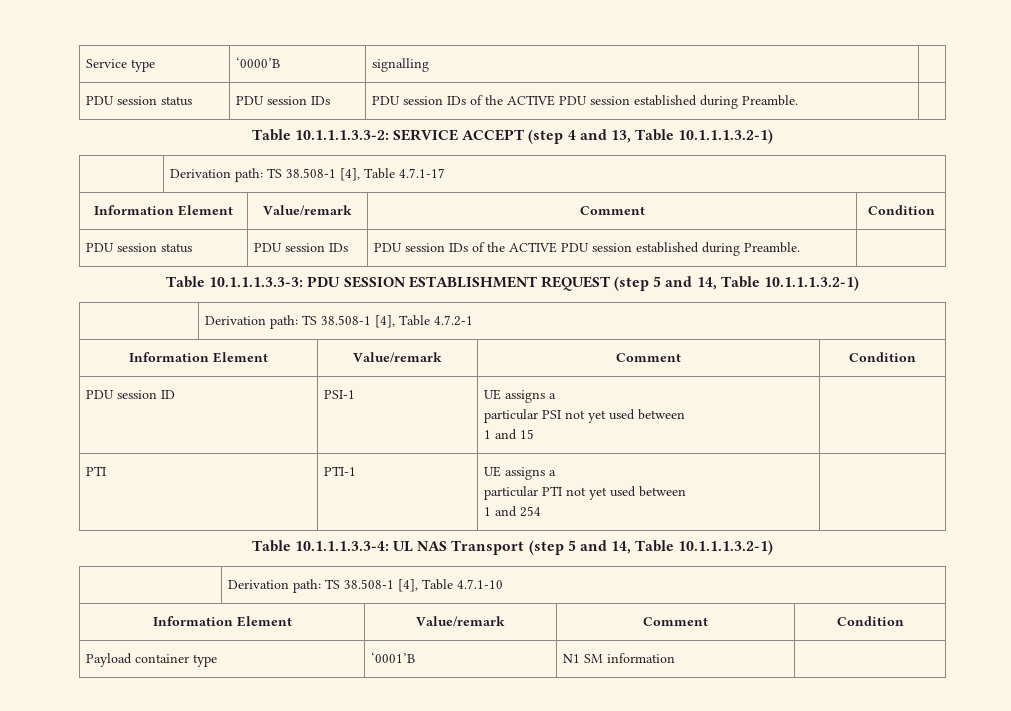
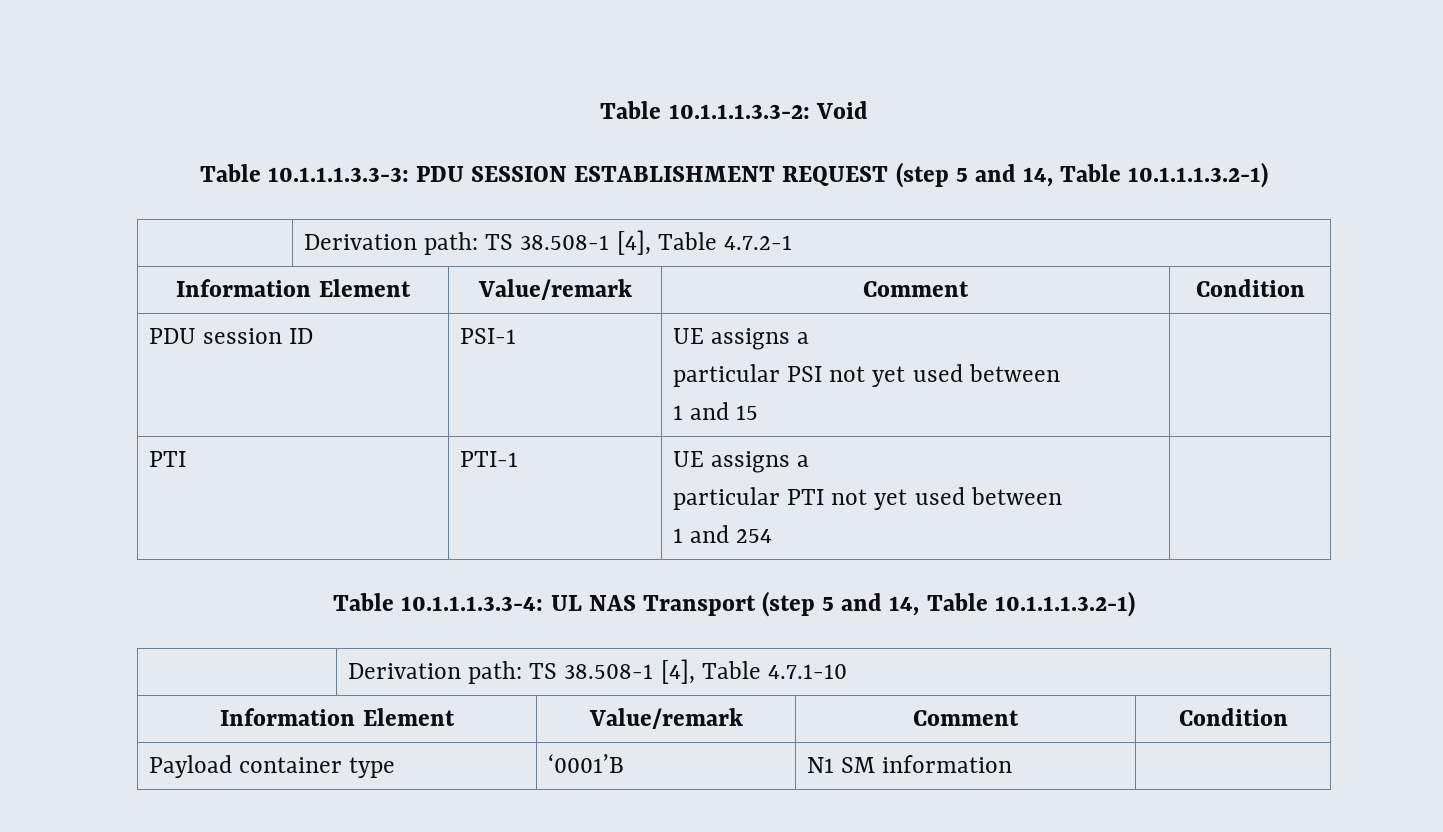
- Service type | ‘0000’B | signalling |
- PDU session status | PDU session IDs | PDU session IDs of the ACTIVE PDU session established during Preamble. |
- Table 10.1.1.1.3.3-2: SERVICE ACCEPT (step 4 and 13, Table 10.1.1.1.3.2-1)
- | Derivation path: TS 38.508-1 [4], Table 4.7.1-17
- Information Element | Value/remark | Comment | Condition
- PDU session status | PDU session IDs | PDU session IDs of the ACTIVE PDU session established during Preamble. |
+ Table 10.1.1.1.3.3-2: Void

